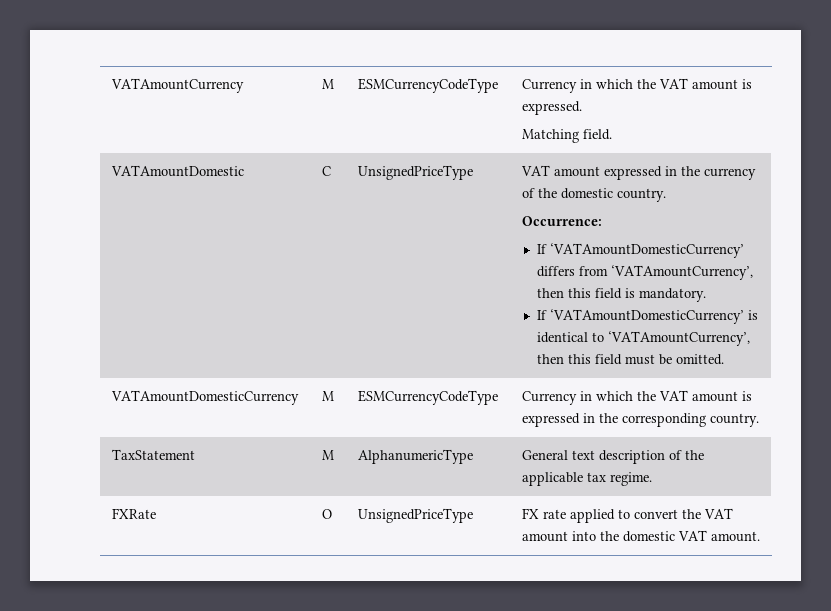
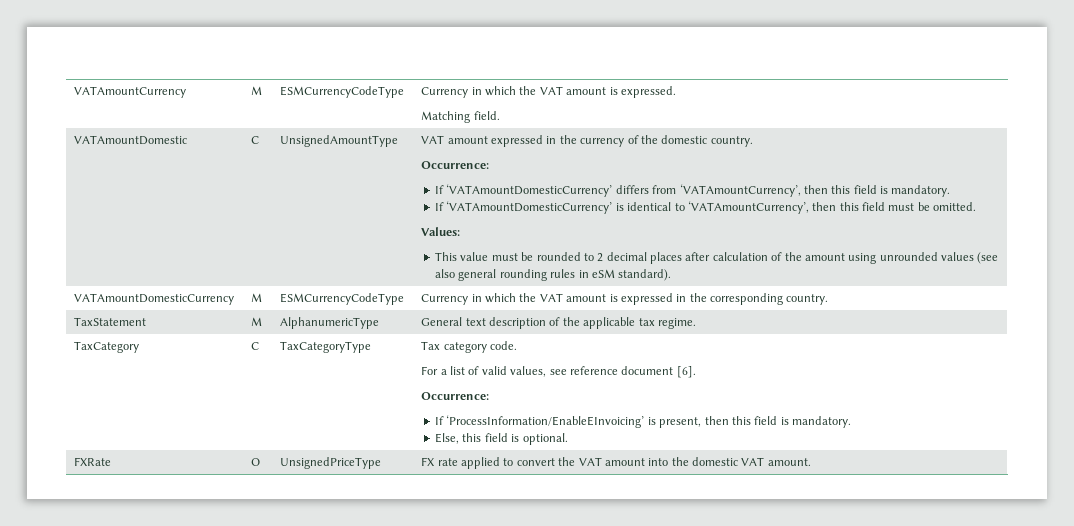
- C | UnsignedPriceType
+ C | UnsignedAmountType
+ Values:
+ This value must be rounded to 2 decimal places after calculation of the amount using unrounded values (see also general rounding rules in eSM standard).
+ TaxCategory | C | TaxCategoryType | Tax category code.
+ For a list of valid values, see reference document [6].
+ Occurrence:
+ If ‘ProcessInformation/EnableEInvoicing’ is present, then this field is mandatory.
+ Else, this field is optional.

